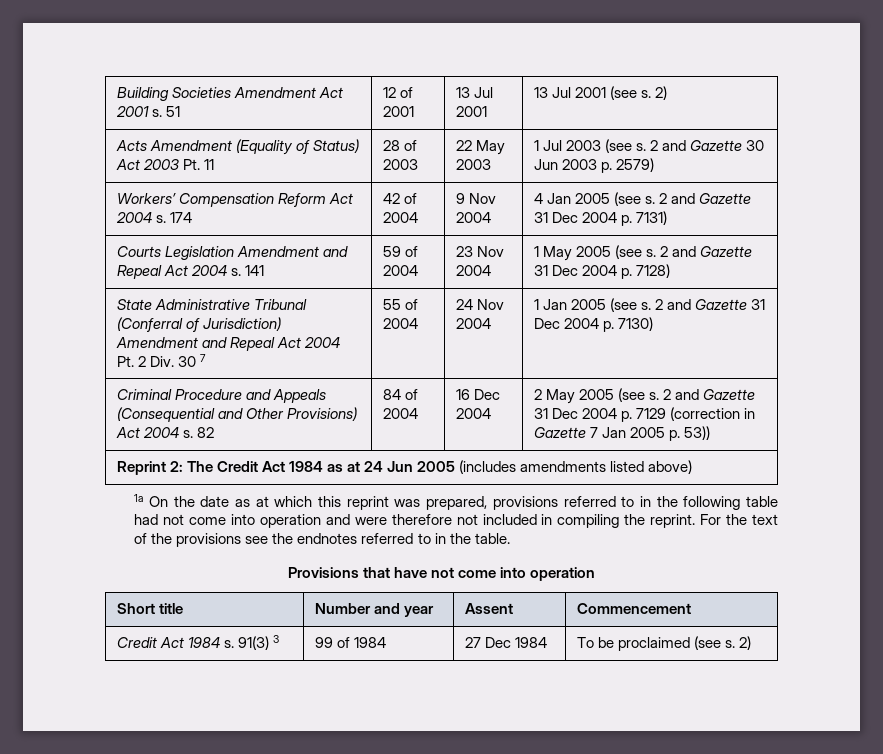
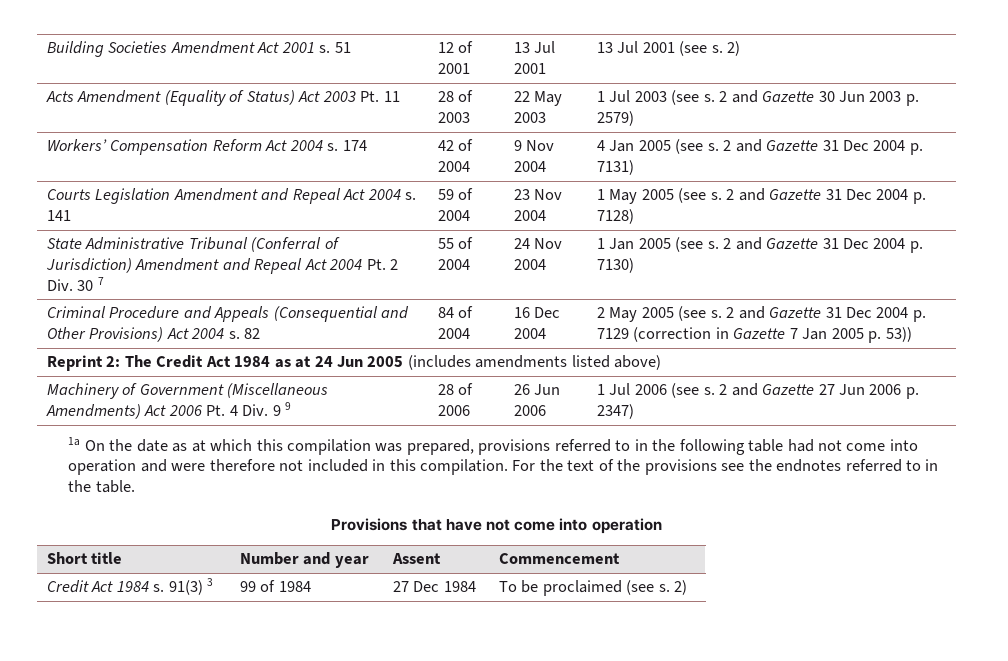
+ Machinery of Government (Miscellaneous Amendments) Act 2006 Pt. 4 Div. 9 9 | 28 of 2006 | 26 Jun 2006 | 1 Jul 2006 (see s. 2 and Gazette 27 Jun 2006 p. 2347)
- 1a On the date as at which this reprint was prepared, provisions referred to in the following table had not come into operation and were therefore not included in compiling the reprint.
+ 1a On the date as at which this compilation was prepared, provisions referred to in the following table had not come into operation and were therefore not included in this compilation.

